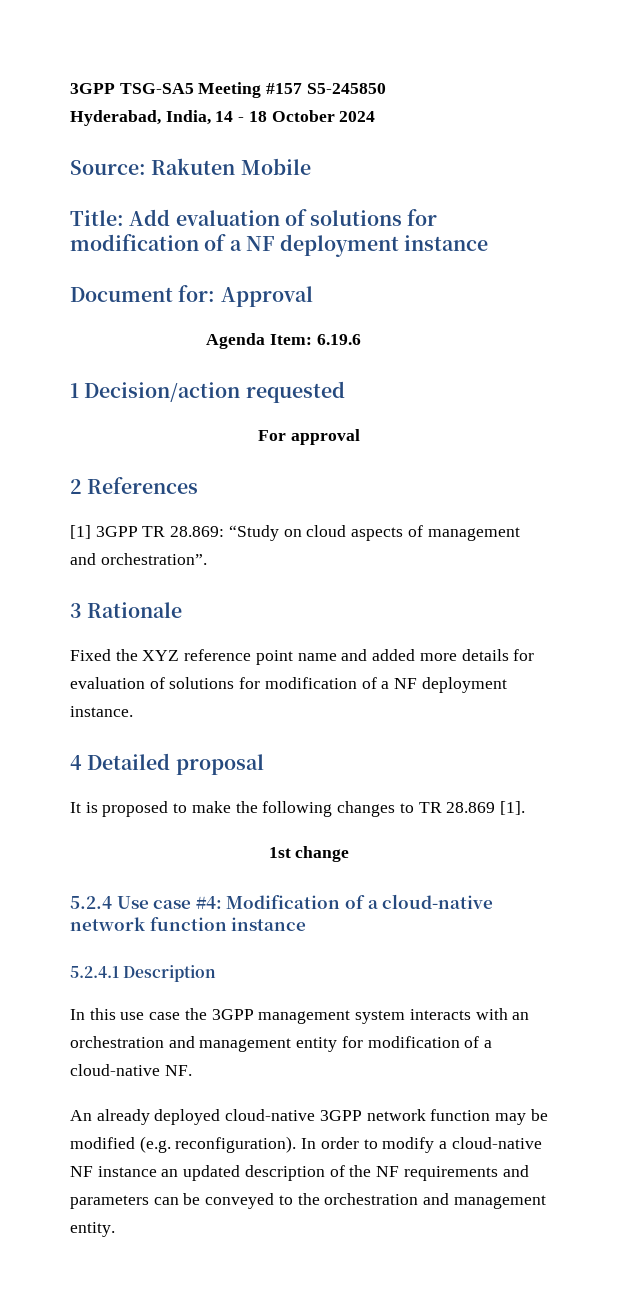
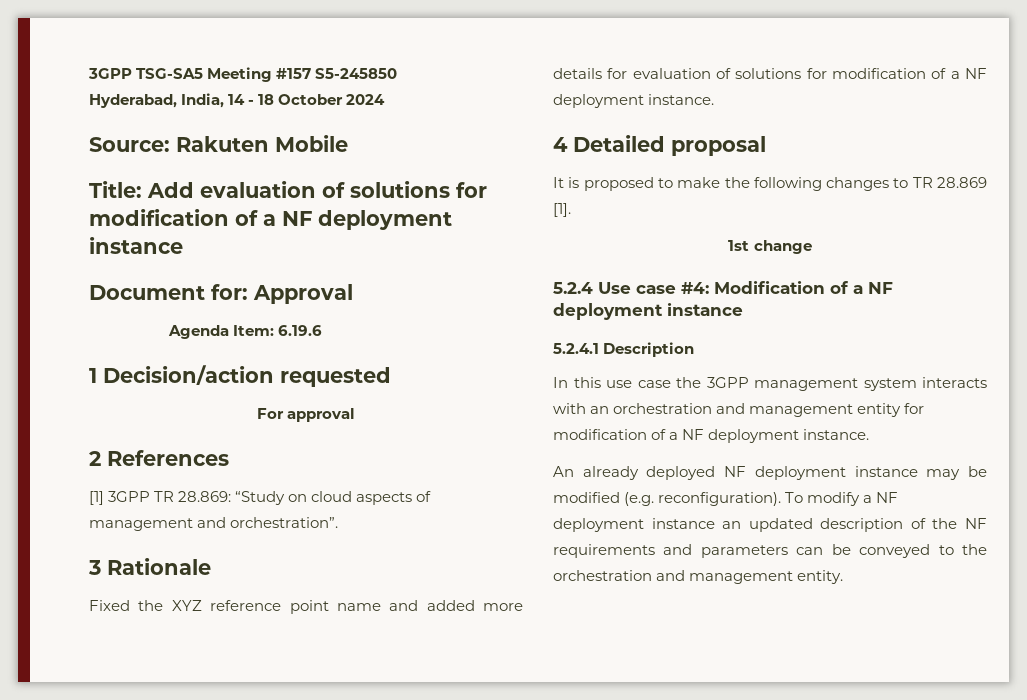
- 5.2.4 Use case #4: Modification of a cloud-native network function instance
+ 5.2.4 Use case #4: Modification of a NF deployment instance
- In this use case the 3GPP management system interacts with an orchestration and management entity for modification of a cloud-native NF.
+ In this use case the 3GPP management system interacts with an orchestration and management entity for modification of a NF deployment instance.
- An already deployed cloud-native 3GPP network function may be modified (e.g. reconfiguration).
+ An already deployed NF deployment instance may be modified (e.g. reconfiguration).
- In order to modify a cloud-native NF instance an updated description of the NF requirements and parameters can be conveyed to the orchestration and management entity.
+ To modify a NF deployment instance an updated description of the NF requirements and parameters can be conveyed to the orchestration and management entity.

